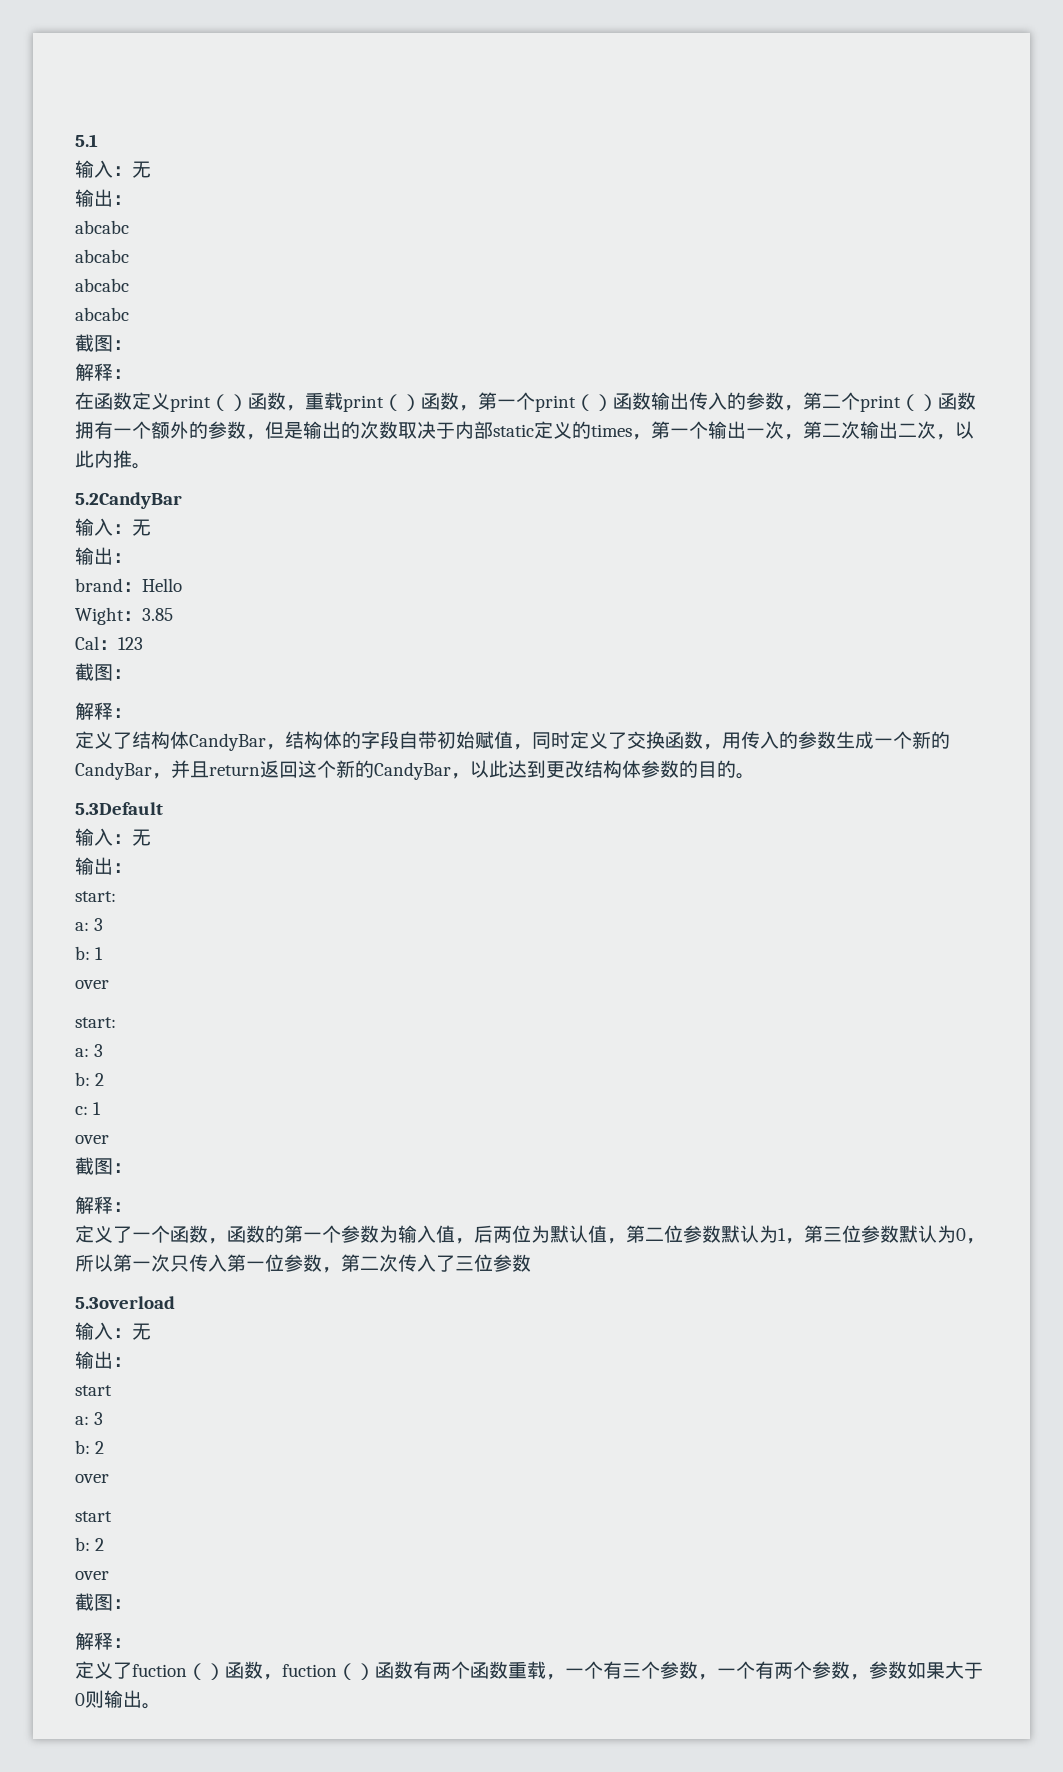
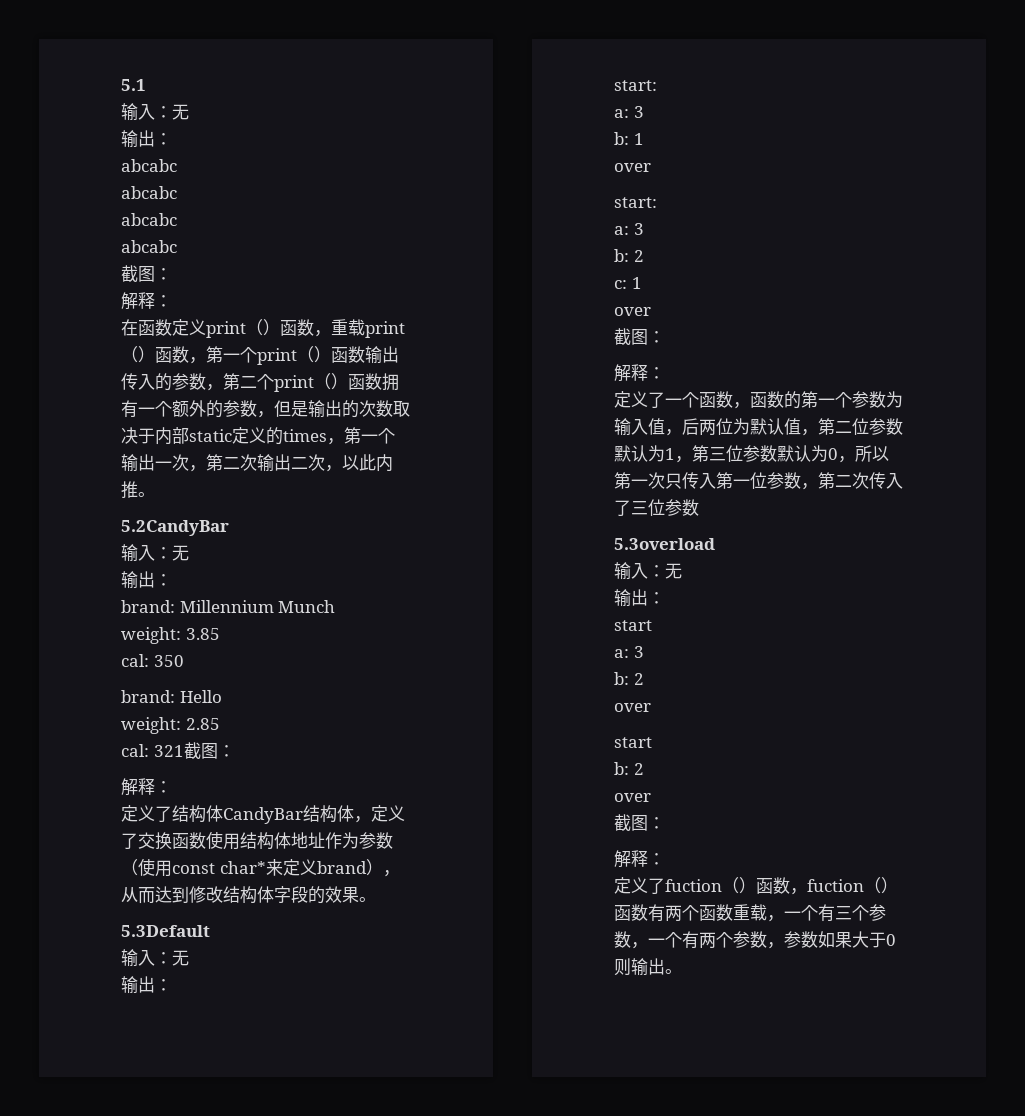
- brand：Hello
- Wight：3.85
- Cal：123
- 截图：
+ brand: Millennium Munch
+ weight: 3.85
+ cal: 350
+ brand: Hello
+ weight: 2.85
+ cal: 321截图：
- 定义了结构体CandyBar，结构体的字段自带初始赋值，同时定义了交换函数，用传入的参数生成一个新的CandyBar，并且return返回这个新的CandyBar，以此达到更改结构体参数的目的。
+ 定义了结构体CandyBar结构体，定义了交换函数使用结构体地址作为参数（使用const char*来定义brand），从而达到修改结构体字段的效果。

